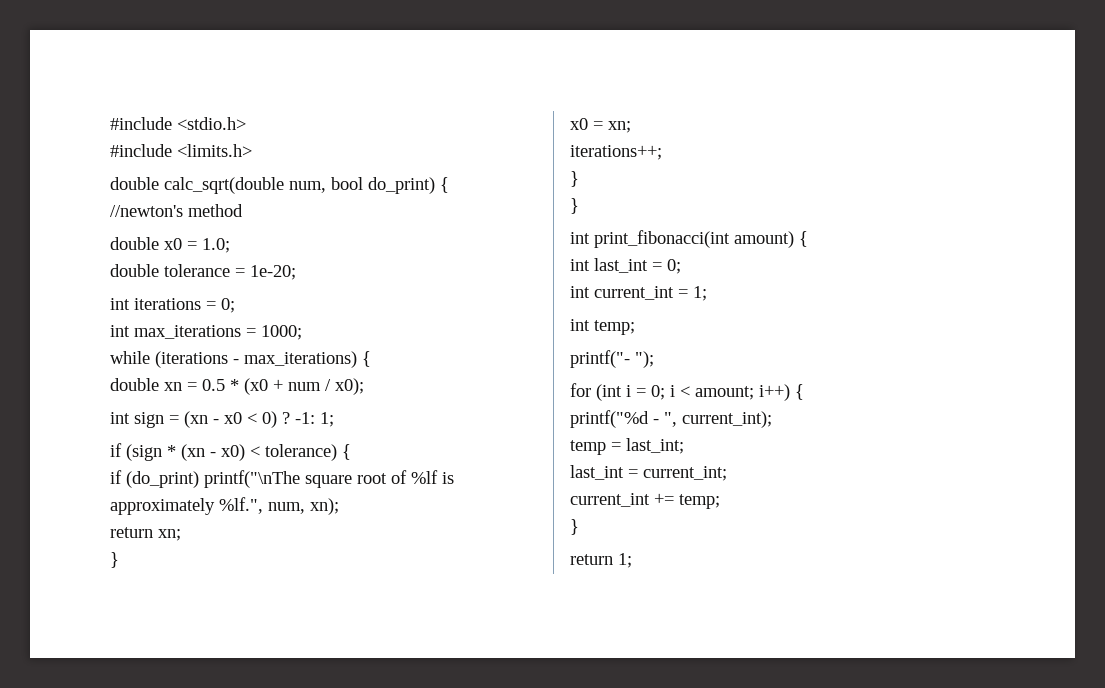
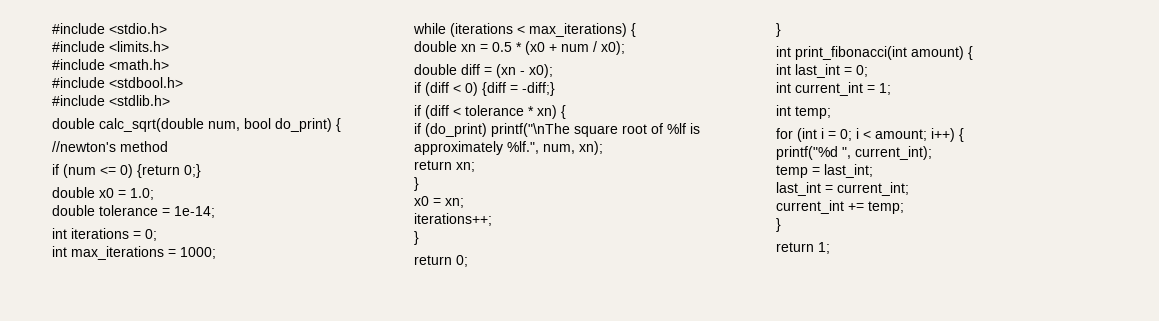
+ #include <math.h>
+ #include <stdbool.h>
+ #include <stdlib.h>
+ if (num <= 0) {return 0;}
- double tolerance = 1e-20;
+ double tolerance = 1e-14;
- while (iterations - max_iterations) {
+ while (iterations < max_iterations) {
- int sign = (xn - x0 < 0) ? -1: 1;
- if (sign * (xn - x0) < tolerance) {
+ double diff = (xn - x0);
+ if (diff < 0) {diff = -diff;}
+ if (diff < tolerance * xn) {
+ return 0;
- printf("- ");
- printf("%d - ", current_int);
+ printf("%d ", current_int);

